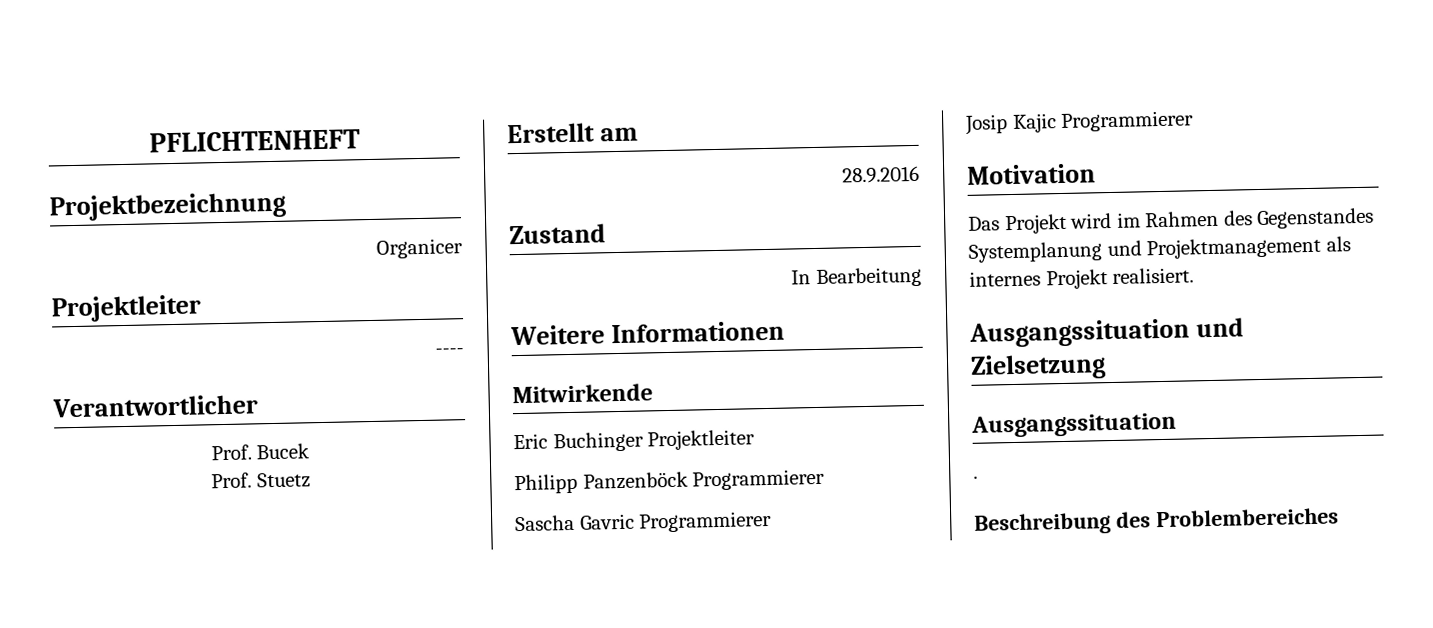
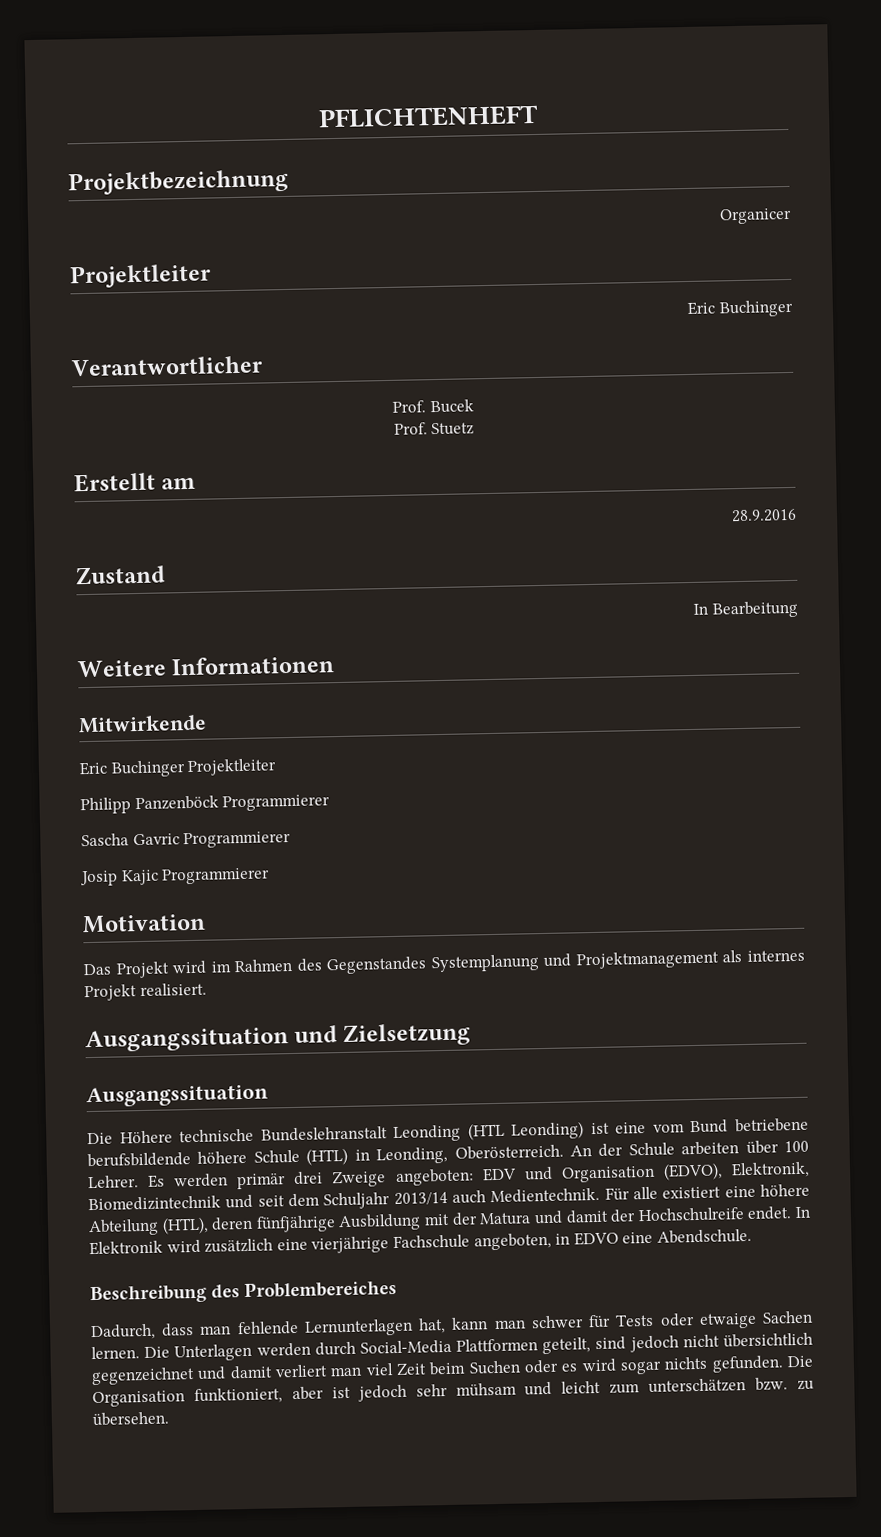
  Organicer
  Projektleiter
- ----
+ Eric Buchinger
- .
+ Die Höhere technische Bundeslehranstalt Leonding (HTL Leonding) ist eine vom Bund betriebene berufsbildende höhere Schule (HTL) in Leonding, Oberösterreich. An der Schule arbeiten über 100 Lehrer. Es werden primär drei Zweige angeboten: EDV und Organisation (EDVO), Elektronik, Biomedizintechnik und seit dem Schuljahr 2013/14 auch Medientechnik. Für alle existiert eine höhere Abteilung (HTL), deren fünfjährige Ausbildung mit der Matura und damit der Hochschulreife endet. In Elektronik wird zusätzlich eine vierjährige Fachschule angeboten, in EDVO eine Abendschule.
  Beschreibung des Problembereiches
+ Dadurch, dass man fehlende Lernunterlagen hat, kann man schwer für Tests oder etwaige Sachen lernen. Die Unterlagen werden durch Social-Media Plattformen geteilt, sind jedoch nicht übersichtlich gegenzeichnet und damit verliert man viel Zeit beim Suchen oder es wird sogar nichts gefunden. Die Organisation funktioniert, aber ist jedoch sehr mühsam und leicht zum unterschätzen bzw. zu übersehen.

